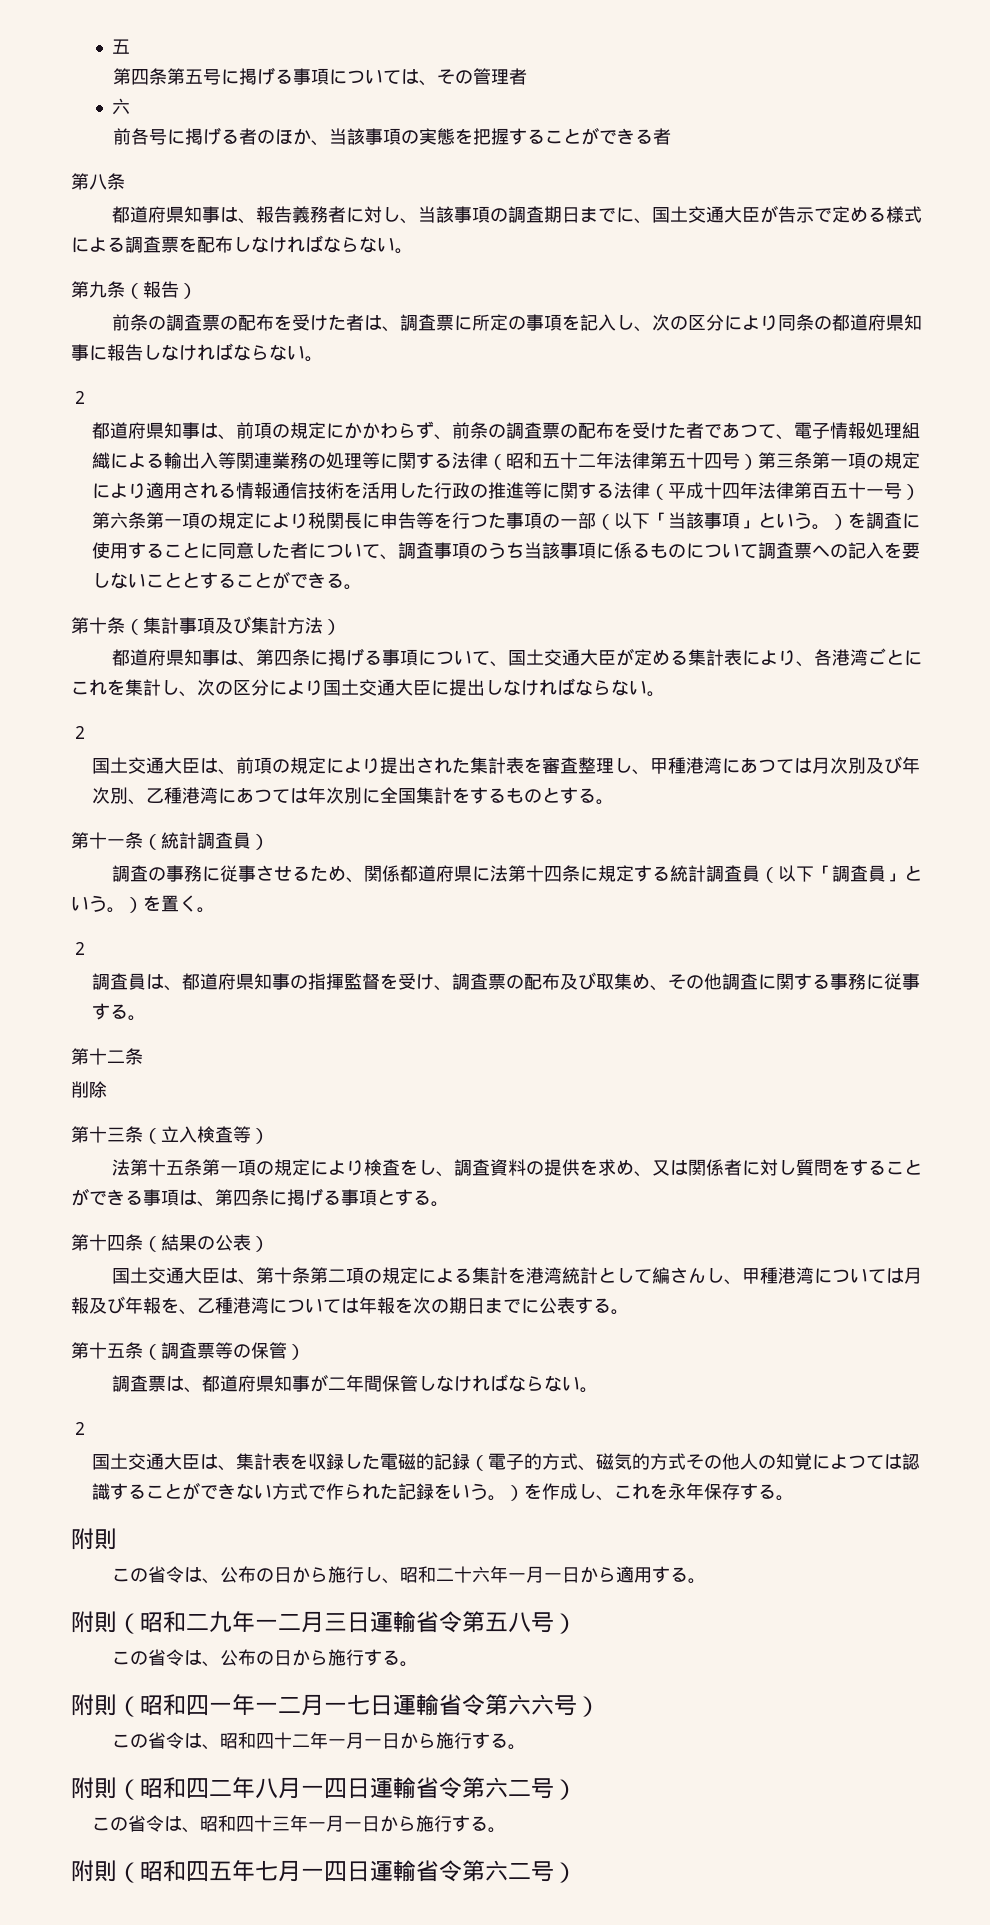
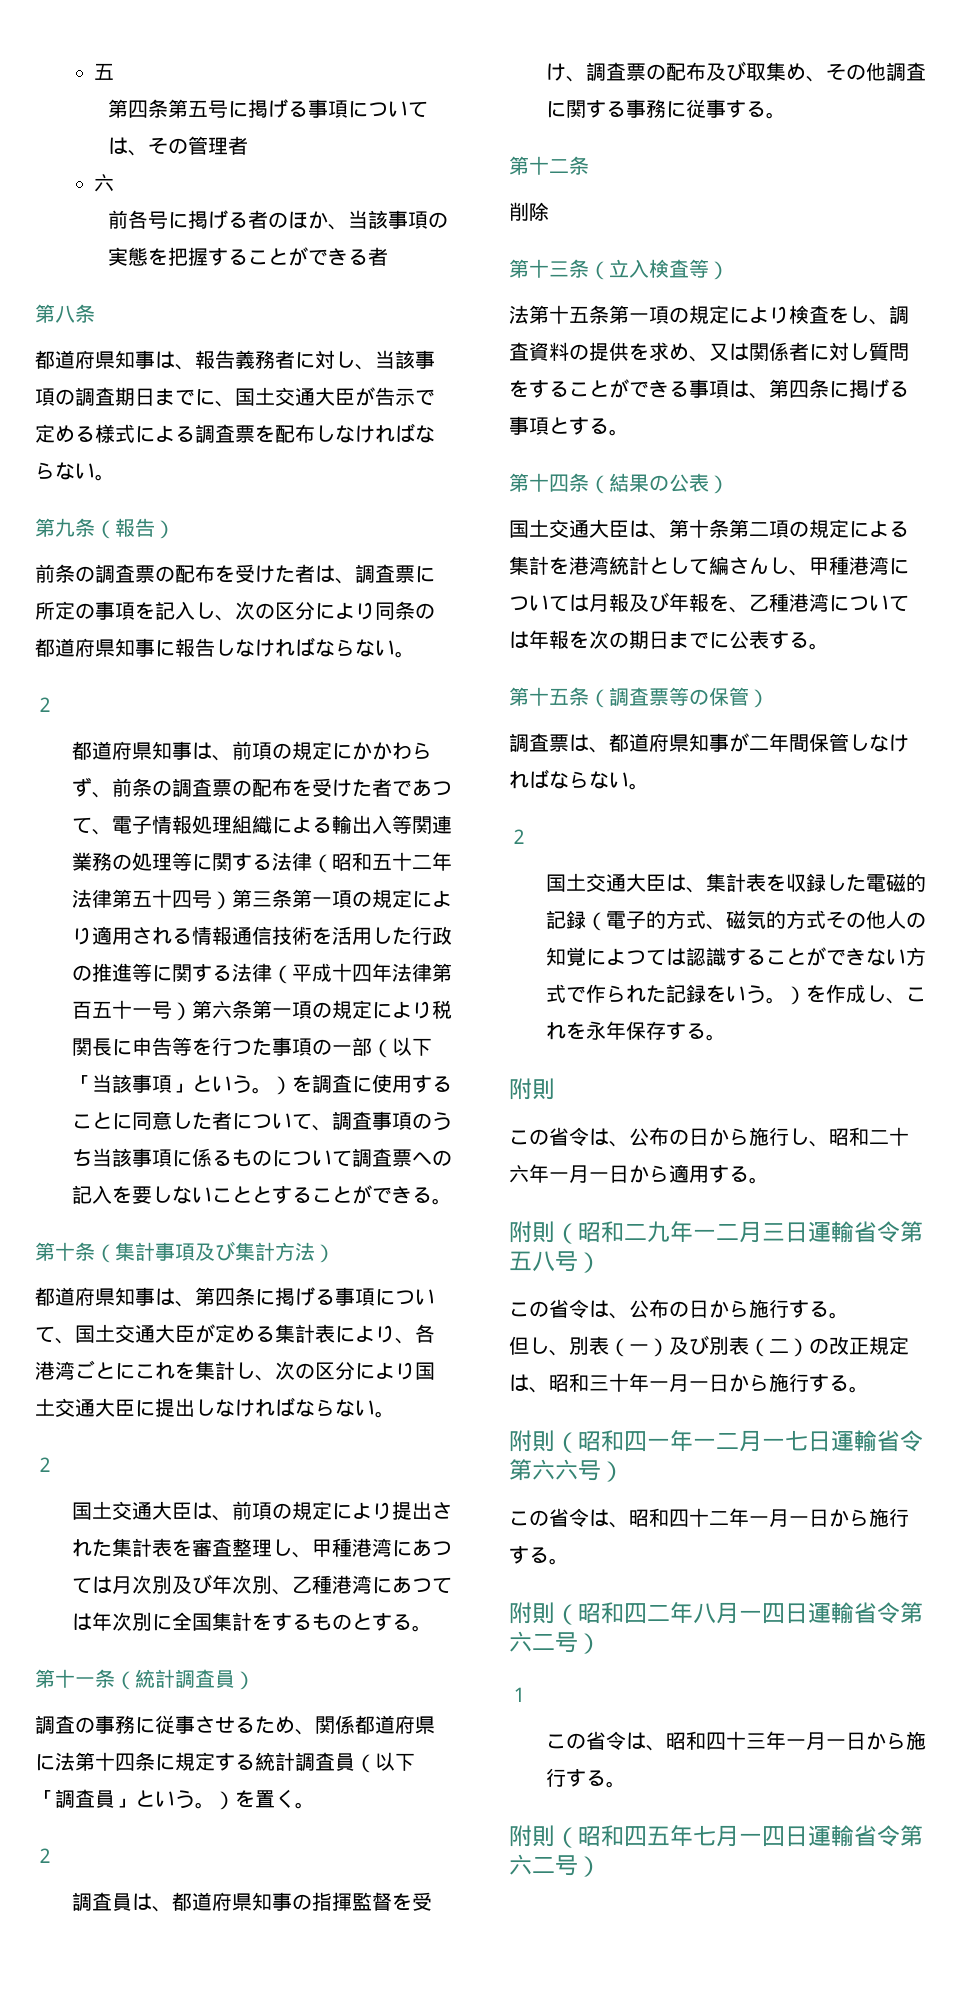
+ 但し、別表（一）及び別表（二）の改正規定は、昭和三十年一月一日から施行する。
+ １

